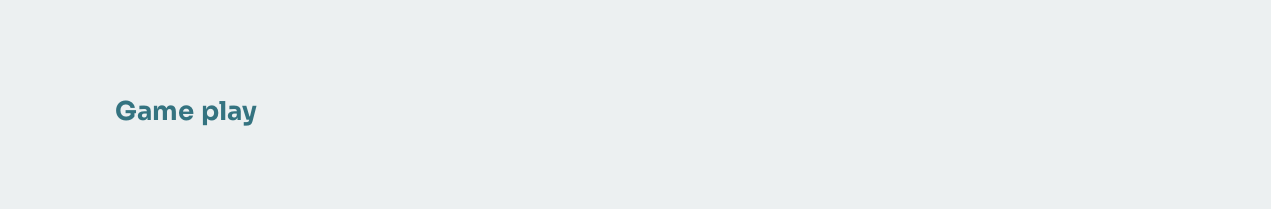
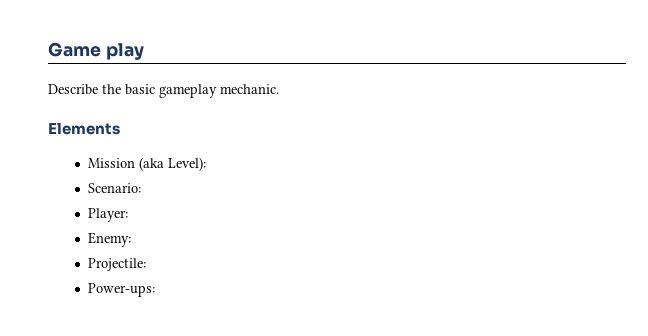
+ Describe the basic gameplay mechanic.
+ Elements
+ Mission (aka Level):
+ Scenario:
+ Player:
+ Enemy:
+ Projectile:
+ Power-ups:

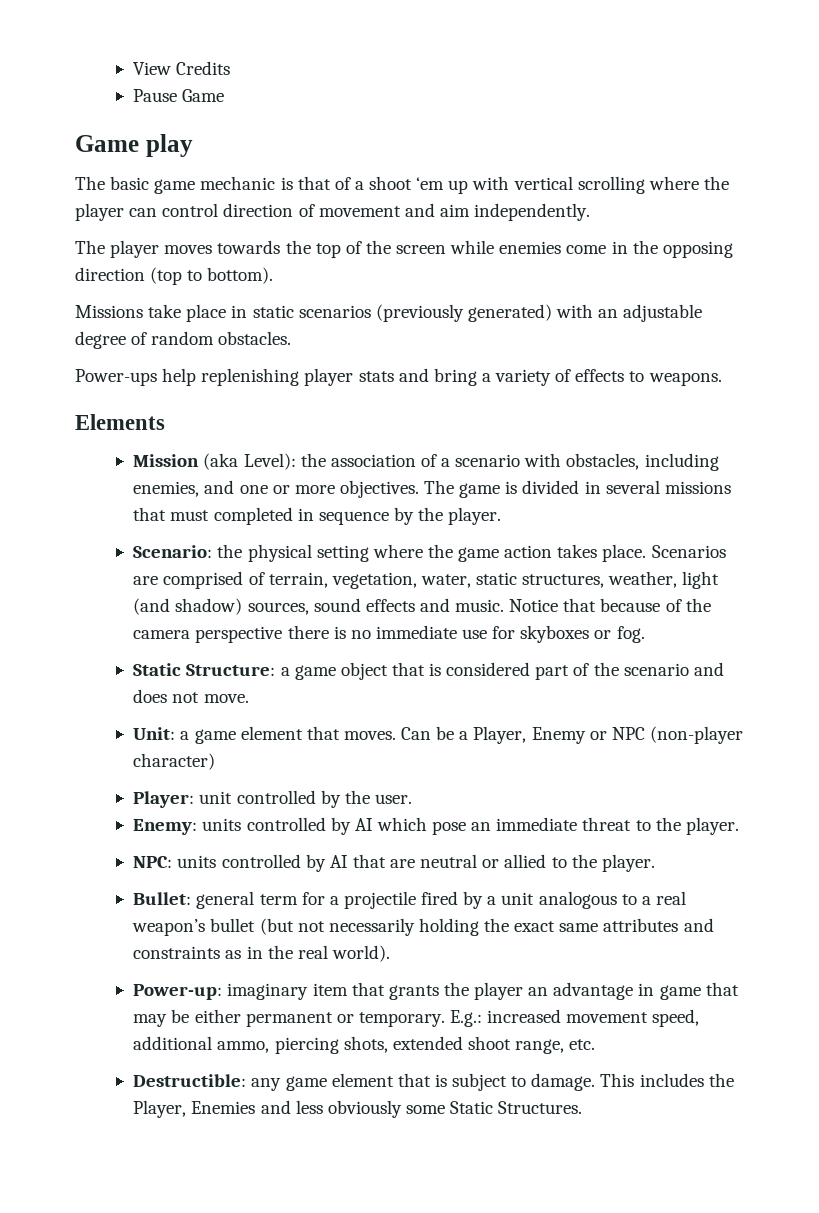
+ View Credits
+ Pause Game
  Game play
- Describe the basic gameplay mechanic.
+ The basic game mechanic is that of a shoot ‘em up with vertical scrolling where the player can control direction of movement and aim independently.
+ The player moves towards the top of the screen while enemies come in the opposing direction (top to bottom).
+ Missions take place in static scenarios (previously generated) with an adjustable degree of random obstacles.
+ Power-ups help replenishing player stats and bring a variety of effects to weapons.
  Elements
- Mission (aka Level):
- Scenario:
- Player:
- Enemy:
- Projectile:
- Power-ups:
+ Mission (aka Level): the association of a scenario with obstacles, including enemies, and one or more objectives. The game is divided in several missions that must completed in sequence by the player.
+ Scenario: the physical setting where the game action takes place. Scenarios are comprised of terrain, vegetation, water, static structures, weather, light (and shadow) sources, sound effects and music. Notice that because of the camera perspective there is no immediate use for skyboxes or fog.
+ Static Structure: a game object that is considered part of the scenario and does not move.
+ Unit: a game element that moves. Can be a Player, Enemy or NPC (non-player character)
+ Player: unit controlled by the user.
+ Enemy: units controlled by AI which pose an immediate threat to the player.
+ NPC: units controlled by AI that are neutral or allied to the player.
+ Bullet: general term for a projectile fired by a unit analogous to a real weapon’s bullet (but not necessarily holding the exact same attributes and constraints as in the real world).
+ Power-up: imaginary item that grants the player an advantage in game that may be either permanent or temporary. E.g.: increased movement speed, additional ammo, piercing shots, extended shoot range, etc.
+ Destructible: any game element that is subject to damage. This includes the Player, Enemies and less obviously some Static Structures.

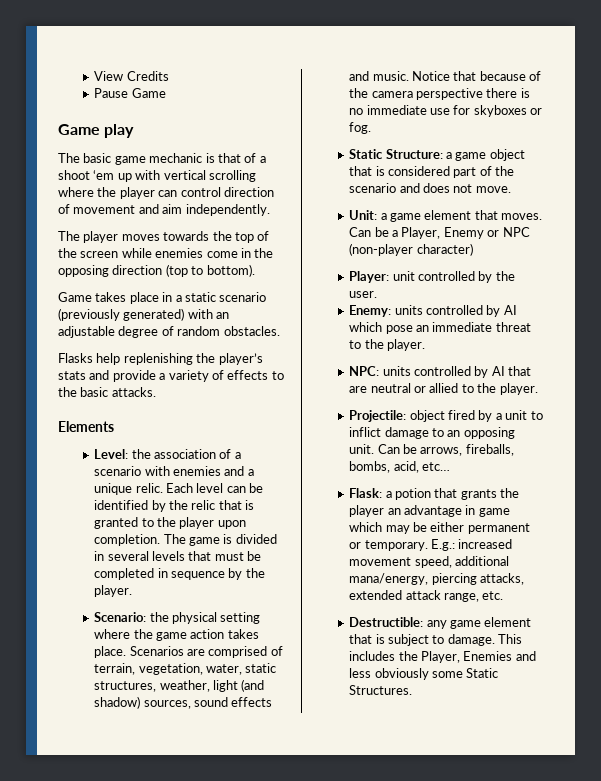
- Missions take place in static scenarios (previously generated) with an adjustable degree of random obstacles.
+ Game takes place in a static scenario (previously generated) with an adjustable degree of random obstacles.
- Power-ups help replenishing player stats and bring a variety of effects to weapons.
+ Flasks help replenishing the player’s stats and provide a variety of effects to the basic attacks.
  Elements
- Mission (aka Level): the association of a scenario with obstacles, including enemies, and one or more objectives.
+ Level: the association of a scenario with enemies and a unique relic. Each level can be identified by the relic that is granted to the player upon completion.
- The game is divided in several missions that must completed in sequence by the player.
+ The game is divided in several levels that must be completed in sequence by the player.
- Bullet: general term for a projectile fired by a unit analogous to a real weapon’s bullet (but not necessarily holding the exact same attributes and constraints as in the real world).
- Power-up: imaginary item that grants the player an advantage in game that may be either permanent or temporary.
+ Projectile: object fired by a unit to inflict damage to an opposing unit. Can be arrows, fireballs, bombs, acid, etc…
+ Flask: a potion that grants the player an advantage in game which may be either permanent or temporary.
- E.g.: increased movement speed, additional ammo, piercing shots, extended shoot range, etc.
+ E.g.: increased movement speed, additional mana/energy, piercing attacks, extended attack range, etc.

